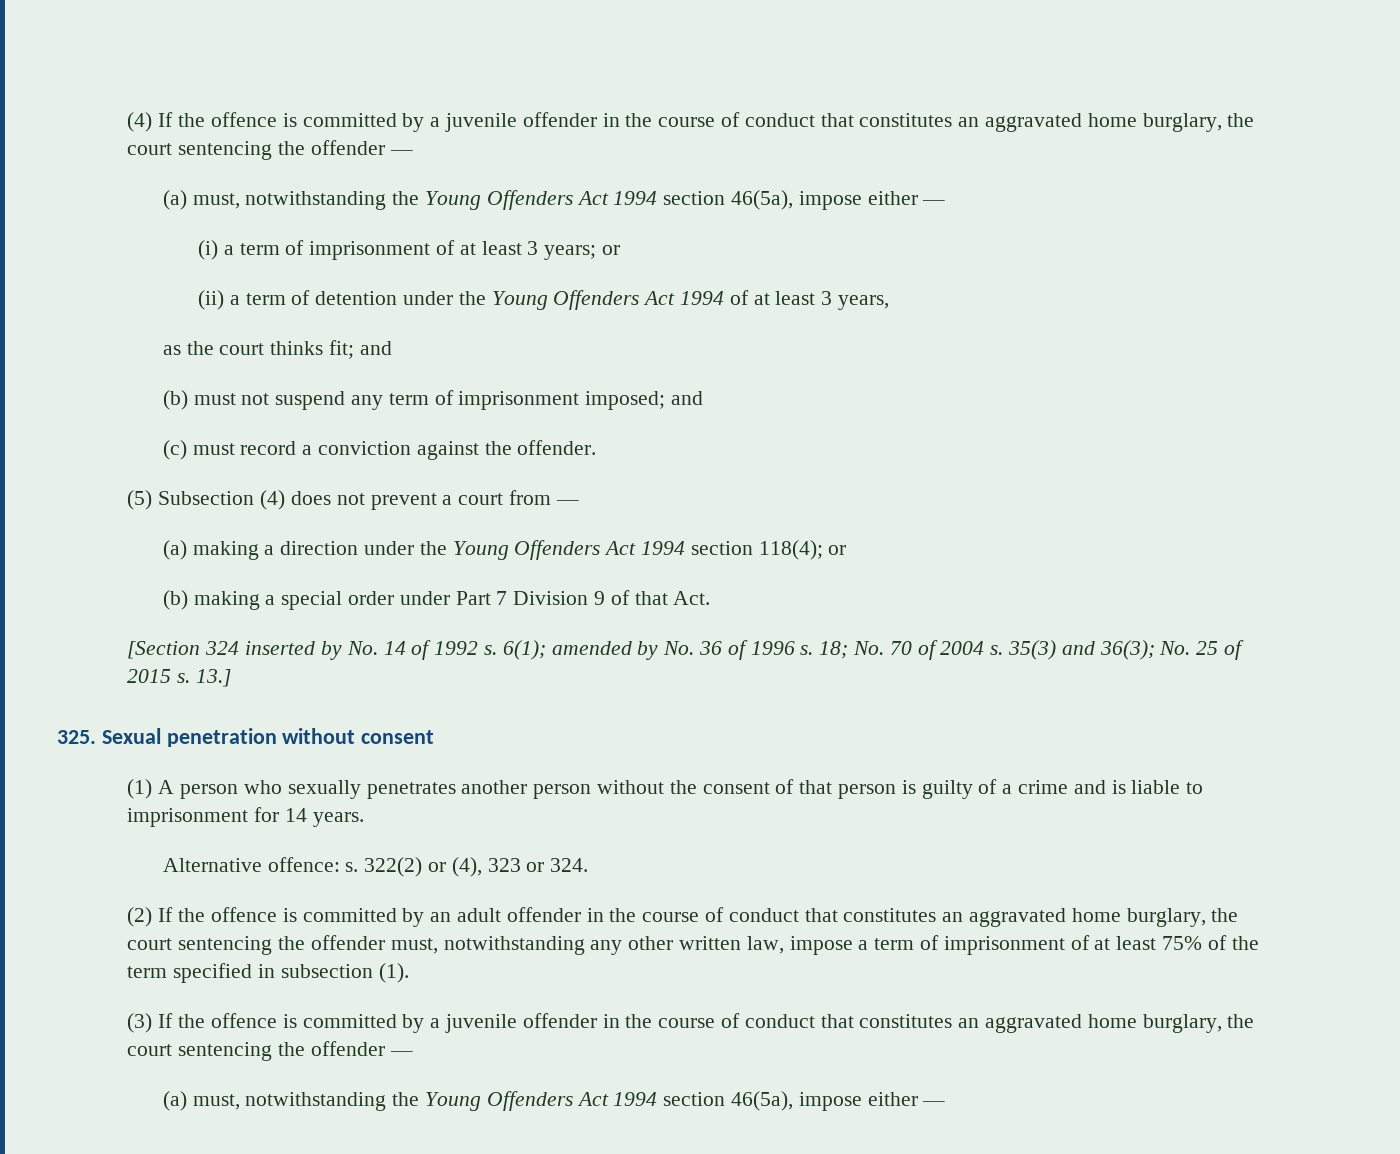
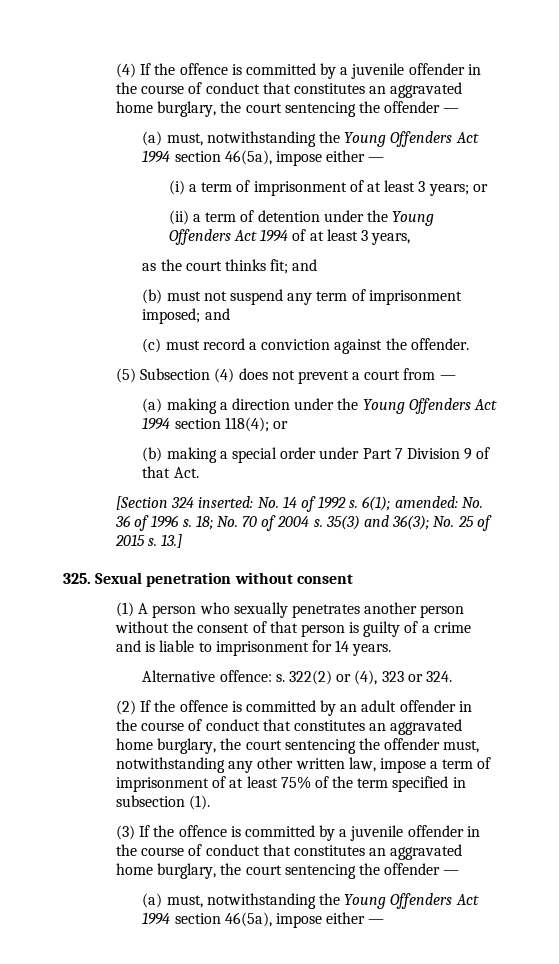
- [Section 324 inserted by No. 14 of 1992 s.
+ [Section 324 inserted: No. 14 of 1992 s.
- 6(1); amended by No. 36 of 1996 s.
+ 6(1); amended: No. 36 of 1996 s.

